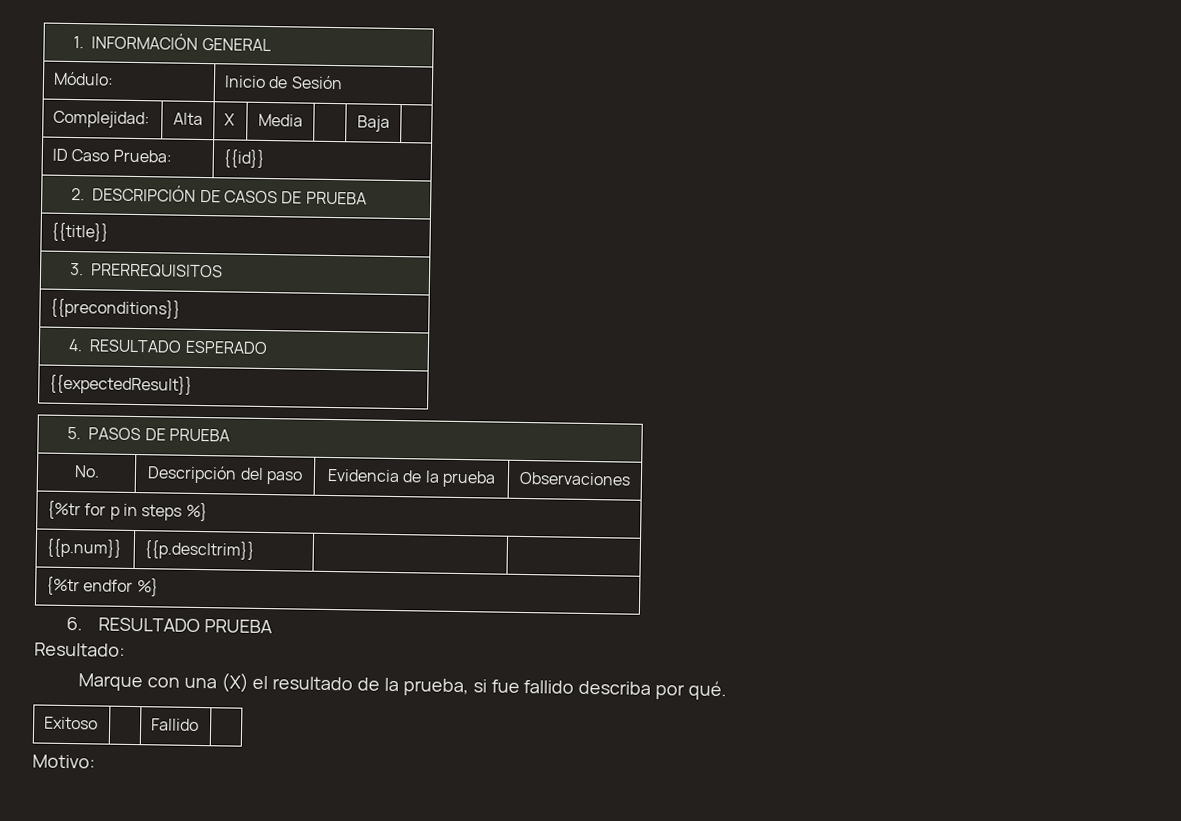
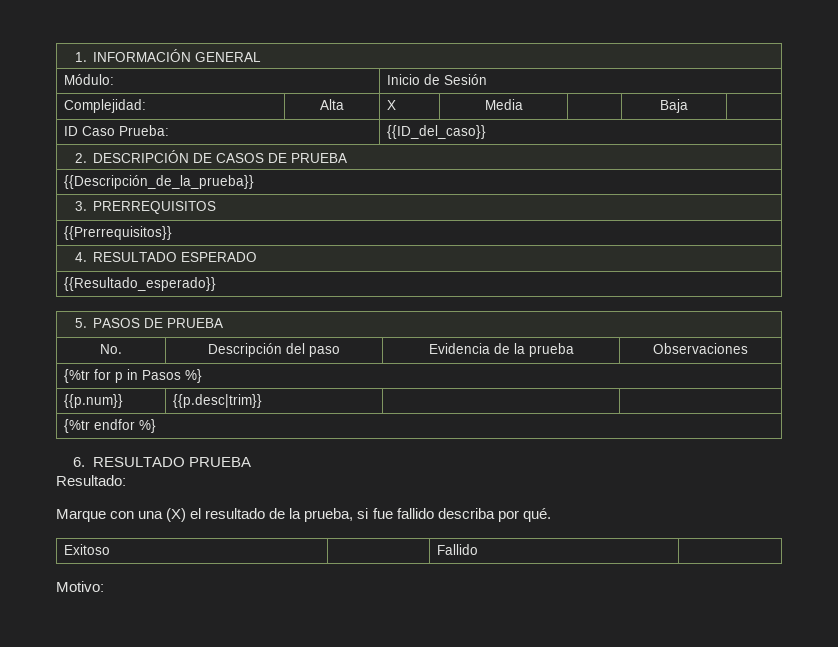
- ID Caso Prueba: | {{id}}
+ ID Caso Prueba: | {{ID_del_caso}}
- {{title}}
+ {{Descripción_de_la_prueba}}
- {{preconditions}}
+ {{Prerrequisitos}}
- {{expectedResult}}
+ {{Resultado_esperado}}
- {%tr for p in steps %}
+ {%tr for p in Pasos %}

